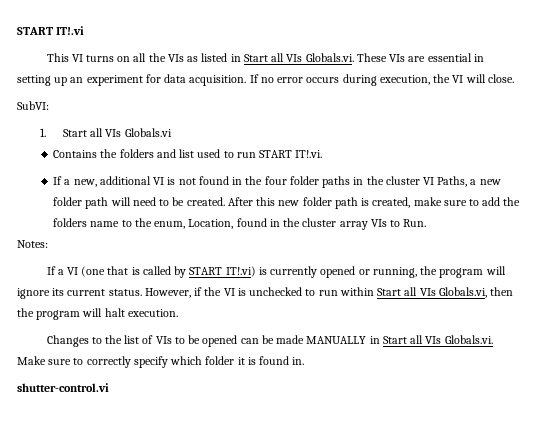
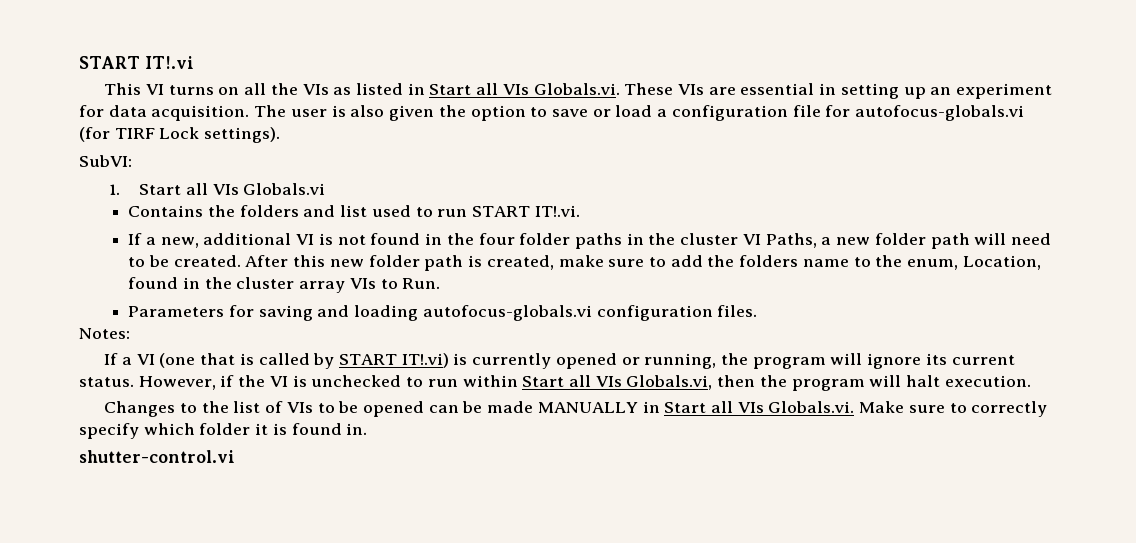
- If no error occurs during execution, the VI will close.
+ The user is also given the option to save or load a configuration file for autofocus-globals.vi (for TIRF Lock settings).
+ Parameters for saving and loading autofocus-globals.vi configuration files.

